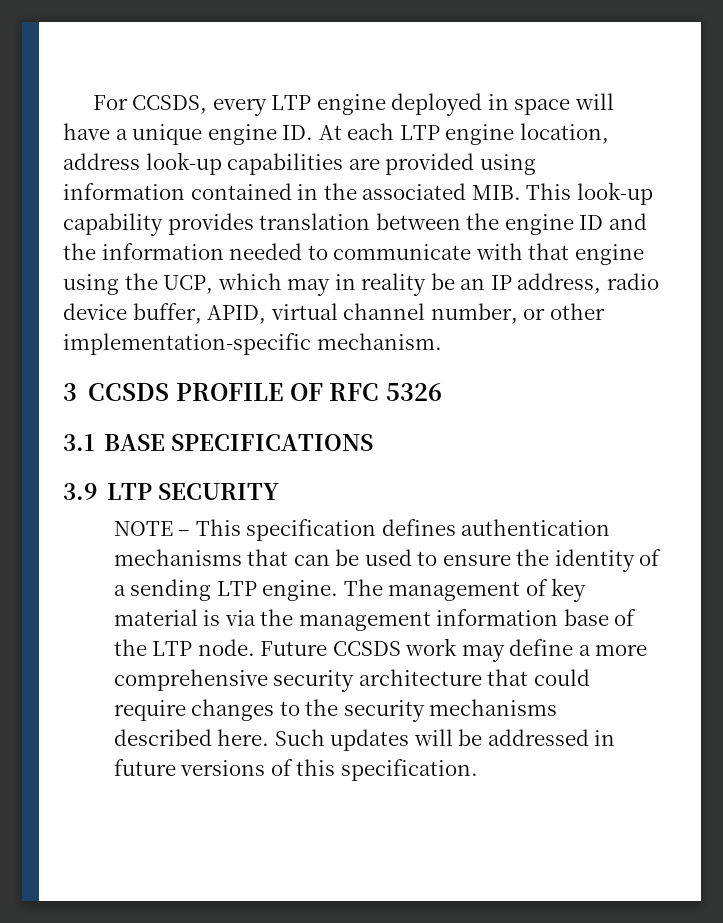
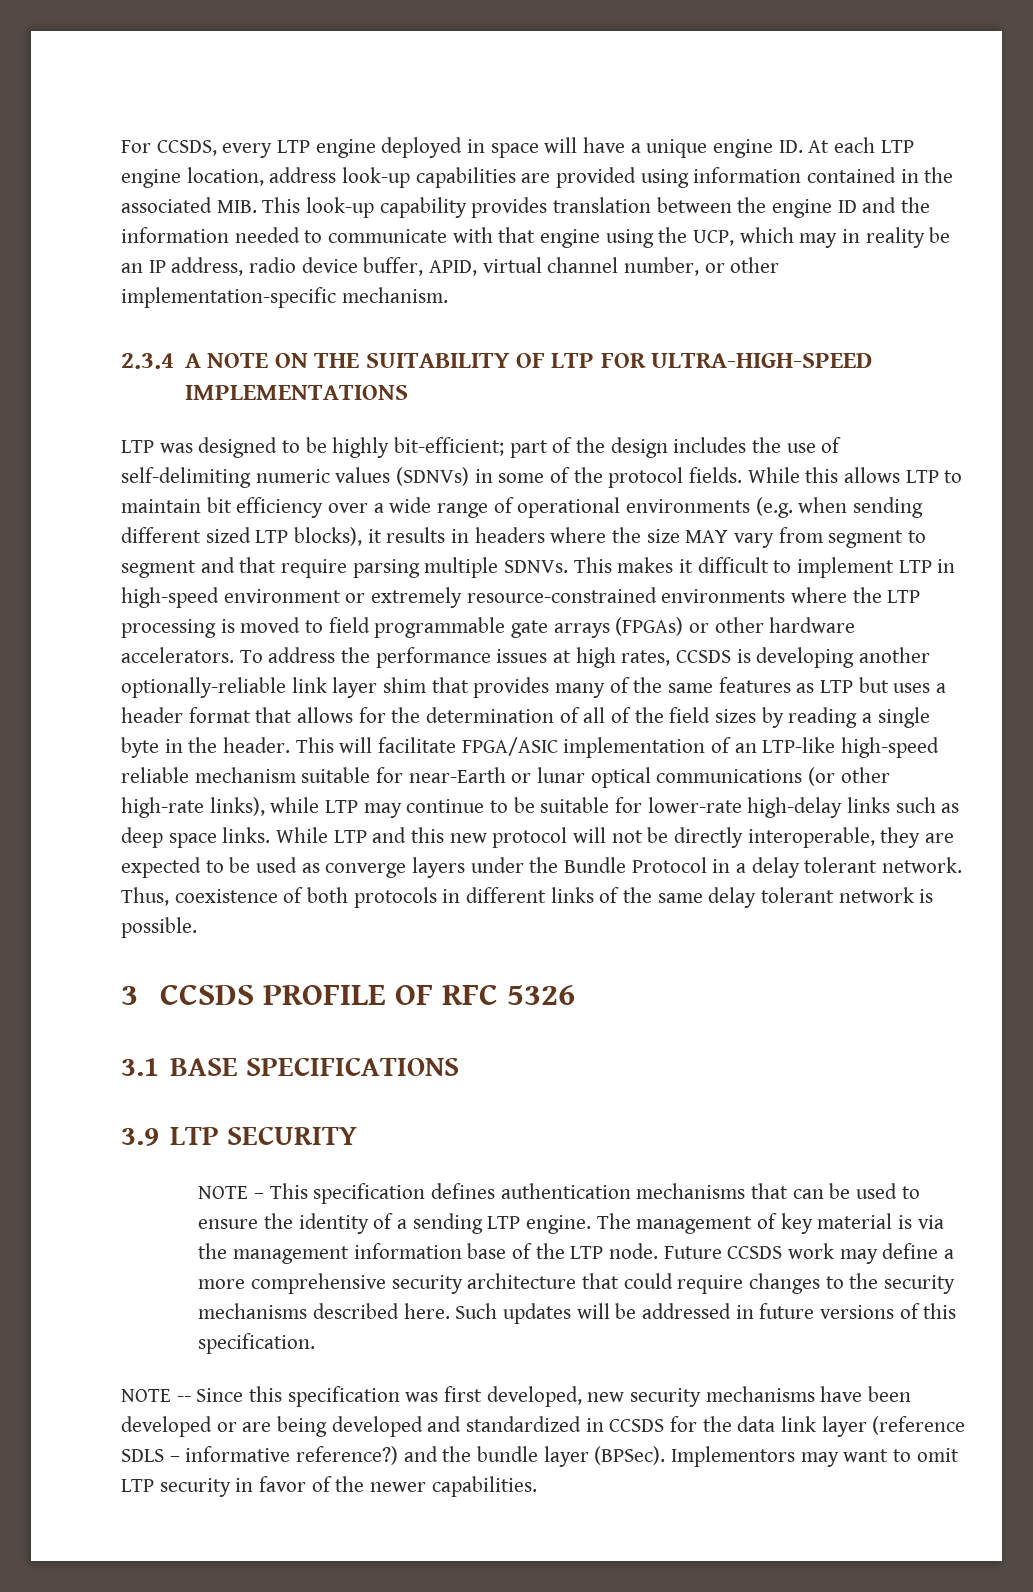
+ 2.3.4 A NOTE ON THE SUITABILITY OF LTP FOR ULTRA-HIGH-SPEED IMPLEMENTATIONS
+ LTP was designed to be highly bit-efficient; part of the design includes the use of self-delimiting numeric values (SDNVs) in some of the protocol fields. While this allows LTP to maintain bit efficiency over a wide range of operational environments (e.g. when sending different sized LTP blocks), it results in headers where the size MAY vary from segment to segment and that require parsing multiple SDNVs. This makes it difficult to implement LTP in high-speed environment or extremely resource-constrained environments where the LTP processing is moved to field programmable gate arrays (FPGAs) or other hardware accelerators. To address the performance issues at high rates, CCSDS is developing another optionally-reliable link layer shim that provides many of the same features as LTP but uses a header format that allows for the determination of all of the field sizes by reading a single byte in the header. This will facilitate FPGA/ASIC implementation of an LTP-like high-speed reliable mechanism suitable for near-Earth or lunar optical communications (or other high-rate links), while LTP may continue to be suitable for lower-rate high-delay links such as deep space links. While LTP and this new protocol will not be directly interoperable, they are expected to be used as converge layers under the Bundle Protocol in a delay tolerant network. Thus, coexistence of both protocols in different links of the same delay tolerant network is possible.
+ NOTE -- Since this specification was first developed, new security mechanisms have been developed or are being developed and standardized in CCSDS for the data link layer (reference SDLS – informative reference?) and the bundle layer (BPSec). Implementors may want to omit LTP security in favor of the newer capabilities.

